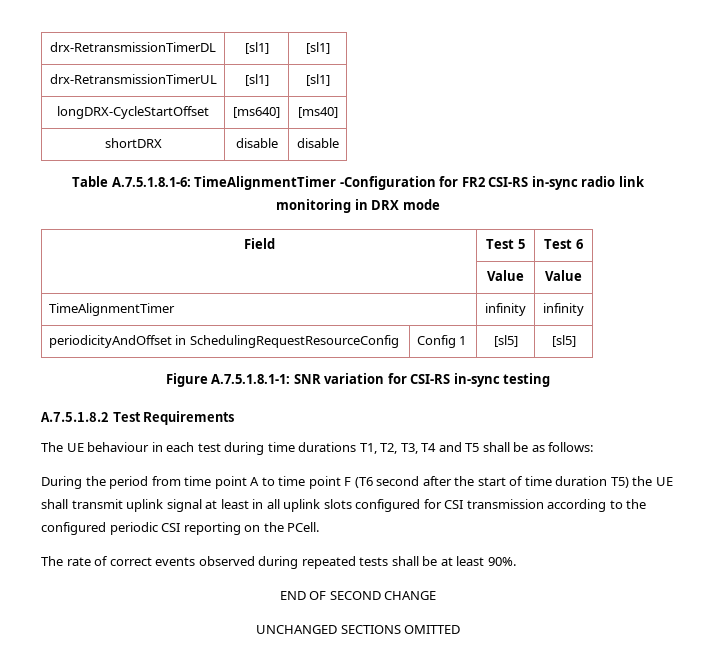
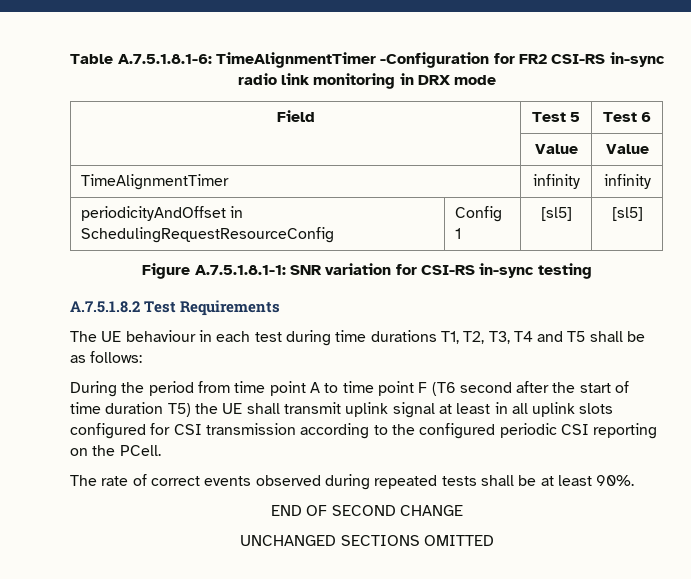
- drx-RetransmissionTimerDL | [sl1] | [sl1]
- drx-RetransmissionTimerUL | [sl1] | [sl1]
- longDRX-CycleStartOffset | [ms640] | [ms40]
- shortDRX | disable | disable

